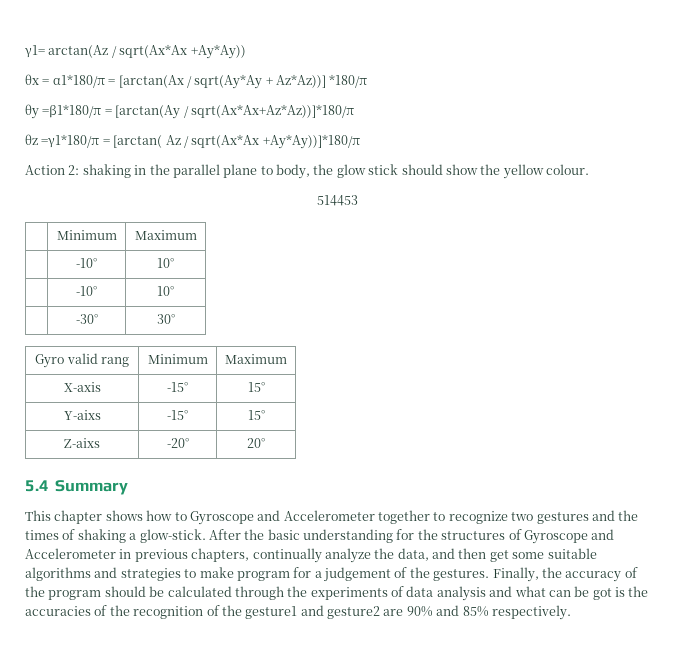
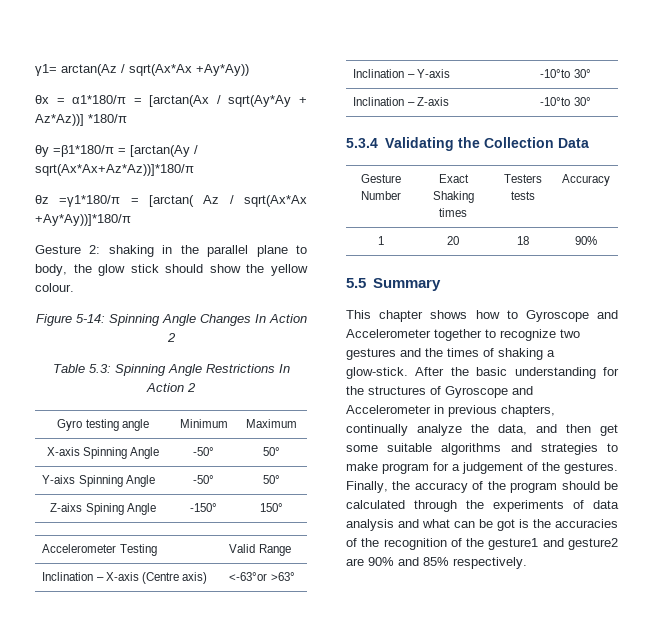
- Action 2: shaking in the parallel plane to body, the glow stick should show the yellow colour.
+ Gesture 2: shaking in the parallel plane to body, the glow stick should show the yellow colour.
- 514453
- | Minimum | Maximum
- | -10° | 10°
- | -10° | 10°
- | -30° | 30°
+ Figure 5-14: Spinning Angle Changes In Action 2
+ Table 5.3: Spinning Angle Restrictions In Action 2
- Gyro valid rang | Minimum | Maximum
+ Gyro testing angle | Minimum | Maximum
- X-axis | -15° | 15°
- Y-aixs | -15° | 15°
- Z-aixs | -20° | 20°
- 5.4 Summary
+ X-axis Spinning Angle | -50° | 50°
+ Y-aixs Spinning Angle | -50° | 50°
+ Z-aixs Spining Angle | -150° | 150°
+ Accelerometer Testing | Valid Range
+ Inclination – X-axis (Centre axis) | <-63°or >63°
+ Inclination – Y-axis | -10°to 30°
+ Inclination – Z-axis | -10°to 30°
+ 5.3.4 Validating the Collection Data
+ Gesture Number | Exact Shaking times | Testers tests | Accuracy
+ 1 | 20 | 18 | 90%
+ 5.5 Summary

